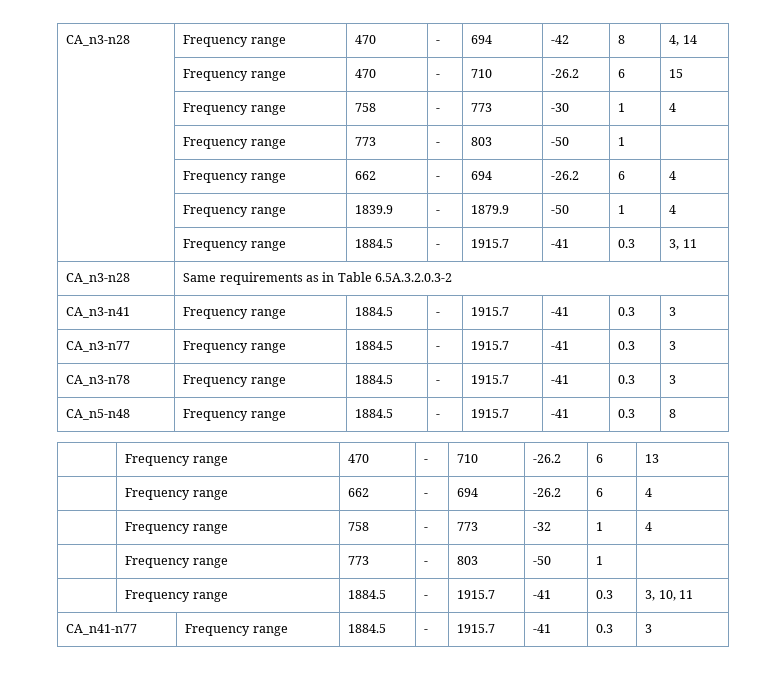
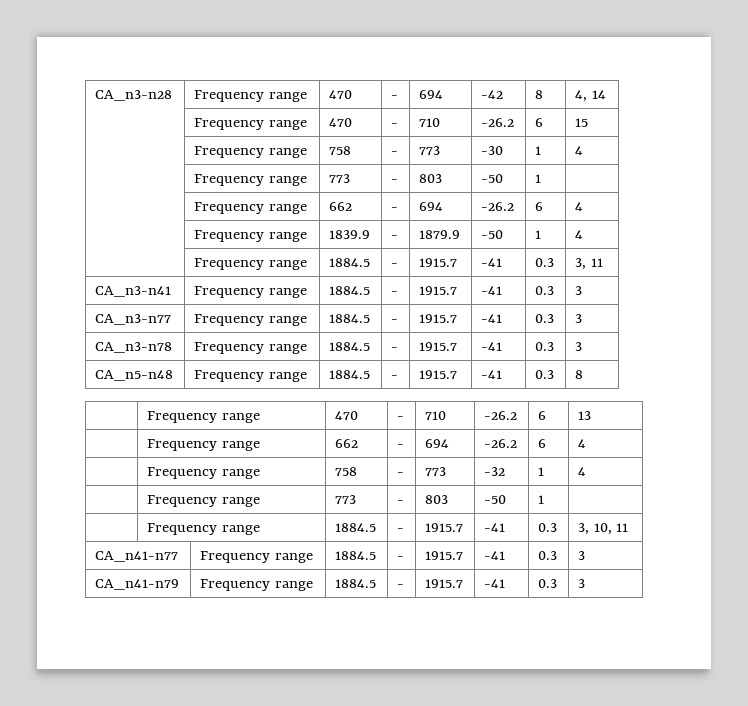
- CA_n3-n28 | Same requirements as in Table 6.5A.3.2.0.3-2
+ CA_n41-n79 | Frequency range | 1884.5 | - | 1915.7 | -41 | 0.3 | 3

